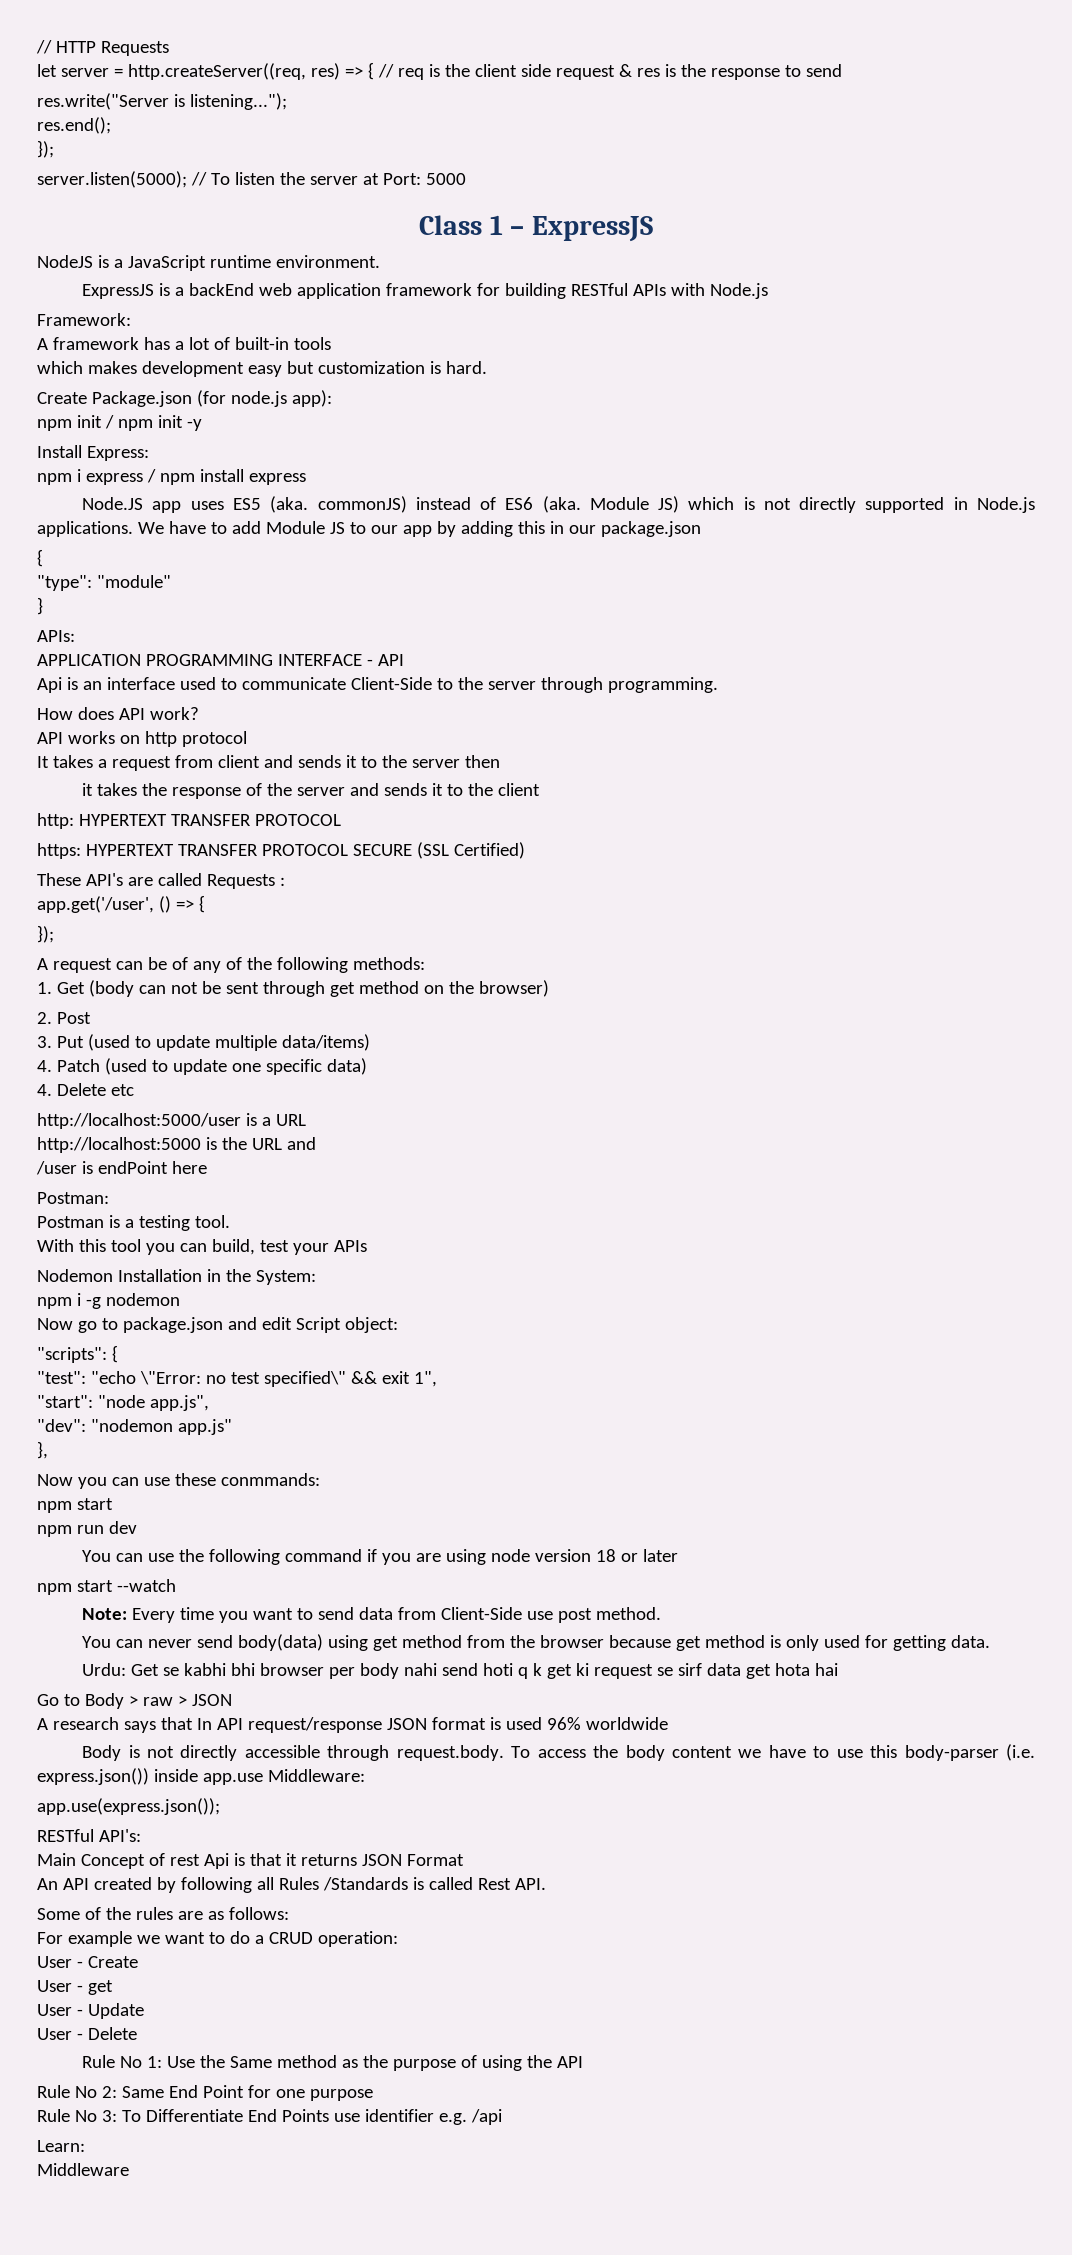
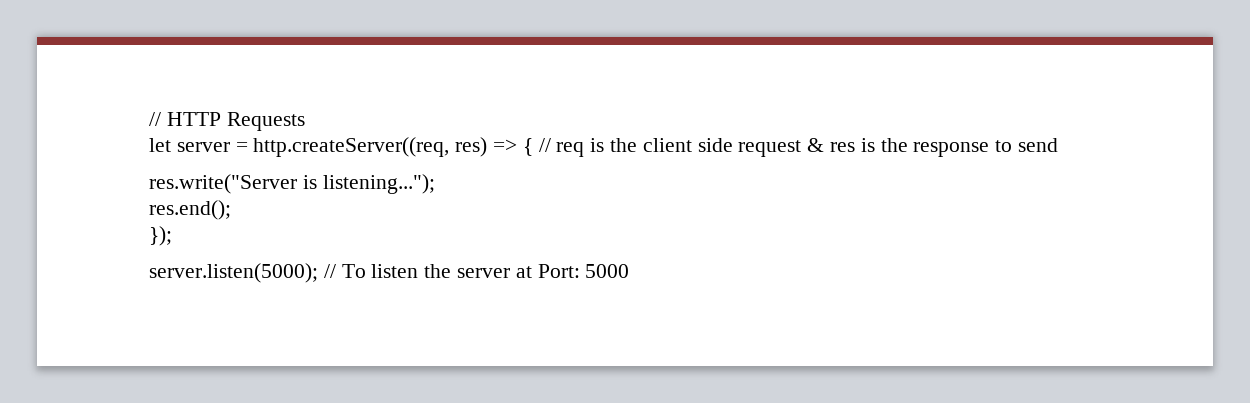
- Class 1 – ExpressJS
- NodeJS is a JavaScript runtime environment.
- ExpressJS is a backEnd web application framework for building RESTful APIs with Node.js
- Framework:
- A framework has a lot of built-in tools
- which makes development easy but customization is hard.
- Create Package.json (for node.js app):
- npm init / npm init -y
- Install Express:
- npm i express / npm install express
- Node.JS app uses ES5 (aka. commonJS) instead of ES6 (aka. Module JS) which is not directly supported in Node.js applications. We have to add Module JS to our app by adding this in our package.json
- {
- "type": "module"
- }
- APIs:
- APPLICATION PROGRAMMING INTERFACE - API
- Api is an interface used to communicate Client-Side to the server through programming.
- How does API work?
- API works on http protocol
- It takes a request from client and sends it to the server then
- it takes the response of the server and sends it to the client
- http: HYPERTEXT TRANSFER PROTOCOL
- https: HYPERTEXT TRANSFER PROTOCOL SECURE (SSL Certified)
- These API's are called Requests :
- app.get('/user', () => {
- });
- A request can be of any of the following methods:
- 1. Get (body can not be sent through get method on the browser)
- 2. Post
- 3. Put (used to update multiple data/items)
- 4. Patch (used to update one specific data)
- 4. Delete etc
- http://localhost:5000/user is a URL
- http://localhost:5000 is the URL and
- /user is endPoint here
- Postman:
- Postman is a testing tool.
- With this tool you can build, test your APIs
- Nodemon Installation in the System:
- npm i -g nodemon
- Now go to package.json and edit Script object:
- "scripts": {
- "test": "echo \"Error: no test specified\" && exit 1",
- "start": "node app.js",
- "dev": "nodemon app.js"
- },
- Now you can use these conmmands:
- npm start
- npm run dev
- You can use the following command if you are using node version 18 or later
- npm start --watch
- Note: Every time you want to send data from Client-Side use post method.
- You can never send body(data) using get method from the browser because get method is only used for getting data.
- Urdu: Get se kabhi bhi browser per body nahi send hoti q k get ki request se sirf data get hota hai
- Go to Body > raw > JSON
- A research says that In API request/response JSON format is used 96% worldwide
- Body is not directly accessible through request.body. To access the body content we have to use this body-parser (i.e. express.json()) inside app.use Middleware:
- app.use(express.json());
- RESTful API's:
- Main Concept of rest Api is that it returns JSON Format
- An API created by following all Rules /Standards is called Rest API.
- Some of the rules are as follows:
- For example we want to do a CRUD operation:
- User - Create
- User - get
- User - Update
- User - Delete
- Rule No 1: Use the Same method as the purpose of using the API
- Rule No 2: Same End Point for one purpose
- Rule No 3: To Differentiate End Points use identifier e.g. /api
- Learn:
- Middleware

